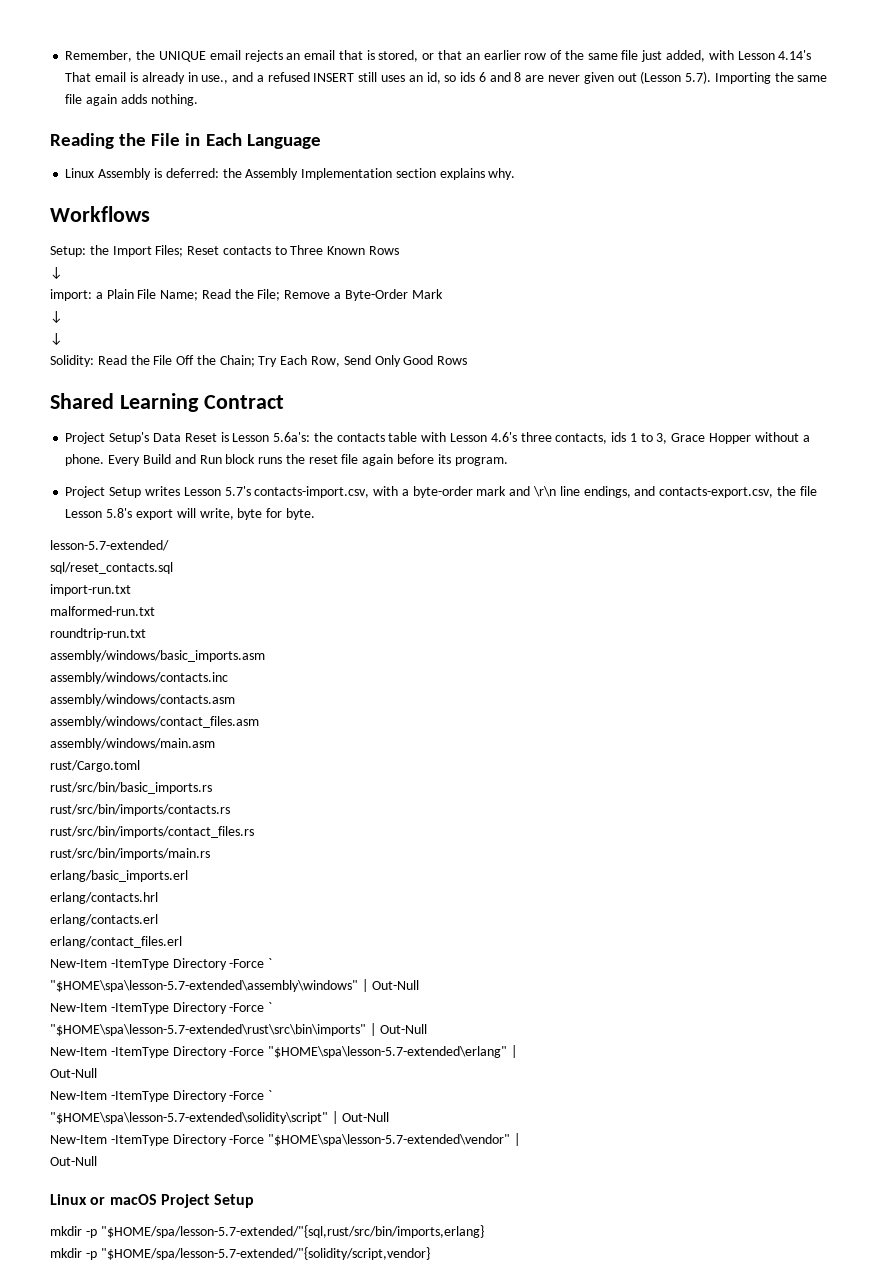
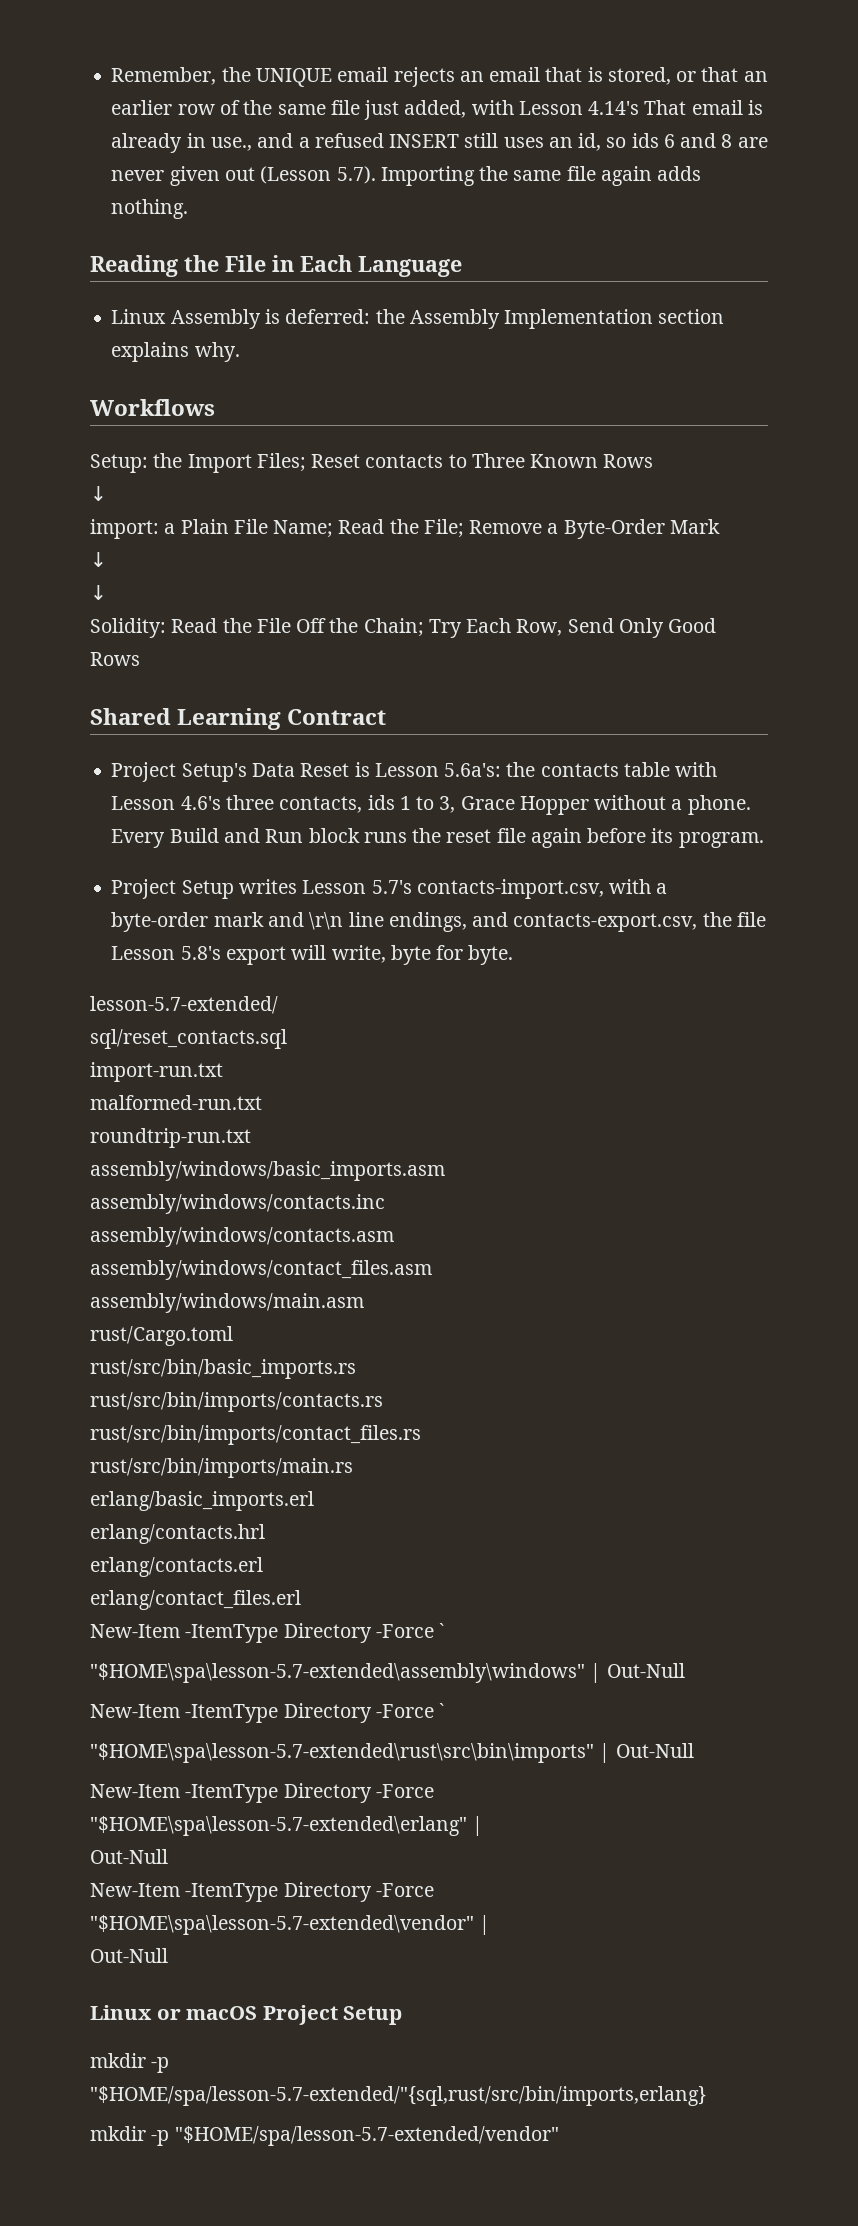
  New-Item -ItemType Directory -Force "$HOME\spa\lesson-5.7-extended\erlang" |
  Out-Null
- New-Item -ItemType Directory -Force `
- "$HOME\spa\lesson-5.7-extended\solidity\script" | Out-Null
- mkdir -p "$HOME/spa/lesson-5.7-extended/"{solidity/script,vendor}
+ mkdir -p "$HOME/spa/lesson-5.7-extended/vendor"

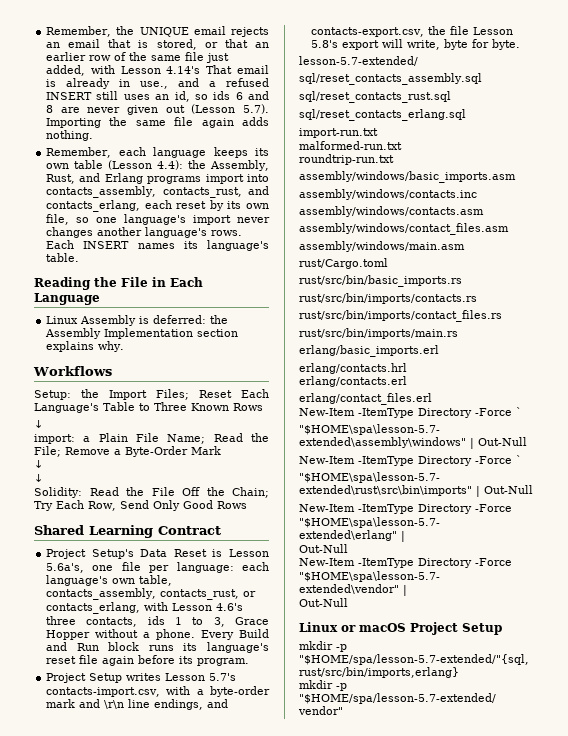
+ Remember, each language keeps its own table (Lesson 4.4): the Assembly, Rust, and Erlang programs import into contacts_assembly, contacts_rust, and contacts_erlang, each reset by its own file, so one language's import never changes another language's rows. Each INSERT names its language's table.
- Setup: the Import Files; Reset contacts to Three Known Rows
+ Setup: the Import Files; Reset Each Language's Table to Three Known Rows
- Project Setup's Data Reset is Lesson 5.6a's: the contacts table with Lesson 4.6's three contacts, ids 1 to 3, Grace Hopper without a phone.
+ Project Setup's Data Reset is Lesson 5.6a's, one file per language: each language's own table, contacts_assembly, contacts_rust, or contacts_erlang, with Lesson 4.6's three contacts, ids 1 to 3, Grace Hopper without a phone.
- Every Build and Run block runs the reset file again before its program.
+ Every Build and Run block runs its language's reset file again before its program.
- sql/reset_contacts.sql
+ sql/reset_contacts_assembly.sql
+ sql/reset_contacts_rust.sql
+ sql/reset_contacts_erlang.sql

